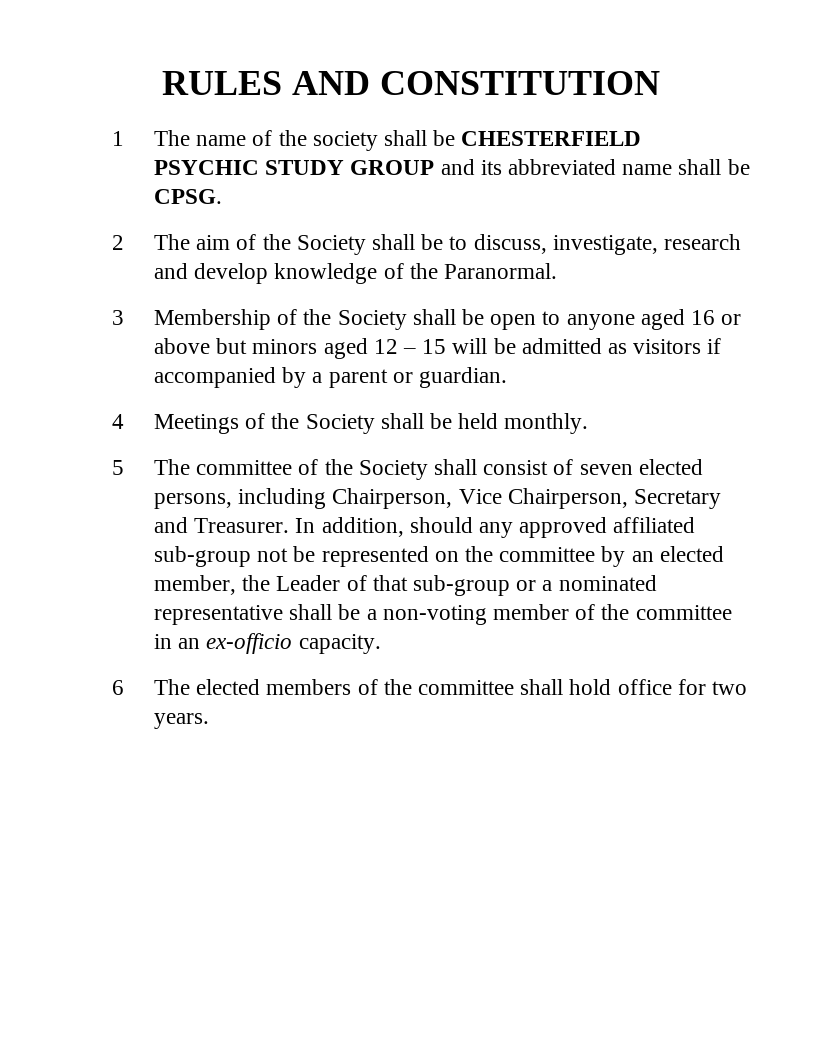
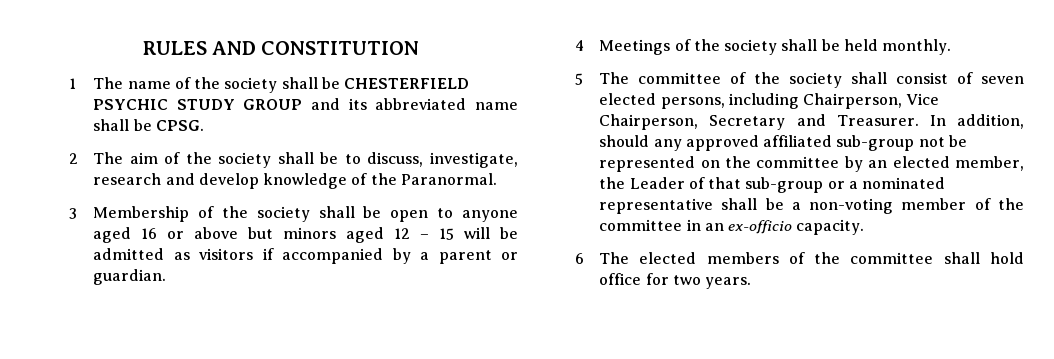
- 2 The aim of the Society shall be to discuss, investigate, research and develop knowledge of the Paranormal.
+ 2 The aim of the society shall be to discuss, investigate, research and develop knowledge of the Paranormal.
- 3 Membership of the Society shall be open to anyone aged 16 or above but minors aged 12 – 15 will be admitted as visitors if accompanied by a parent or guardian.
+ 3 Membership of the society shall be open to anyone aged 16 or above but minors aged 12 – 15 will be admitted as visitors if accompanied by a parent or guardian.
- 4 Meetings of the Society shall be held monthly.
+ 4 Meetings of the society shall be held monthly.
- 5 The committee of the Society shall consist of seven elected persons, including Chairperson, Vice Chairperson, Secretary and Treasurer.
+ 5 The committee of the society shall consist of seven elected persons, including Chairperson, Vice Chairperson, Secretary and Treasurer.

